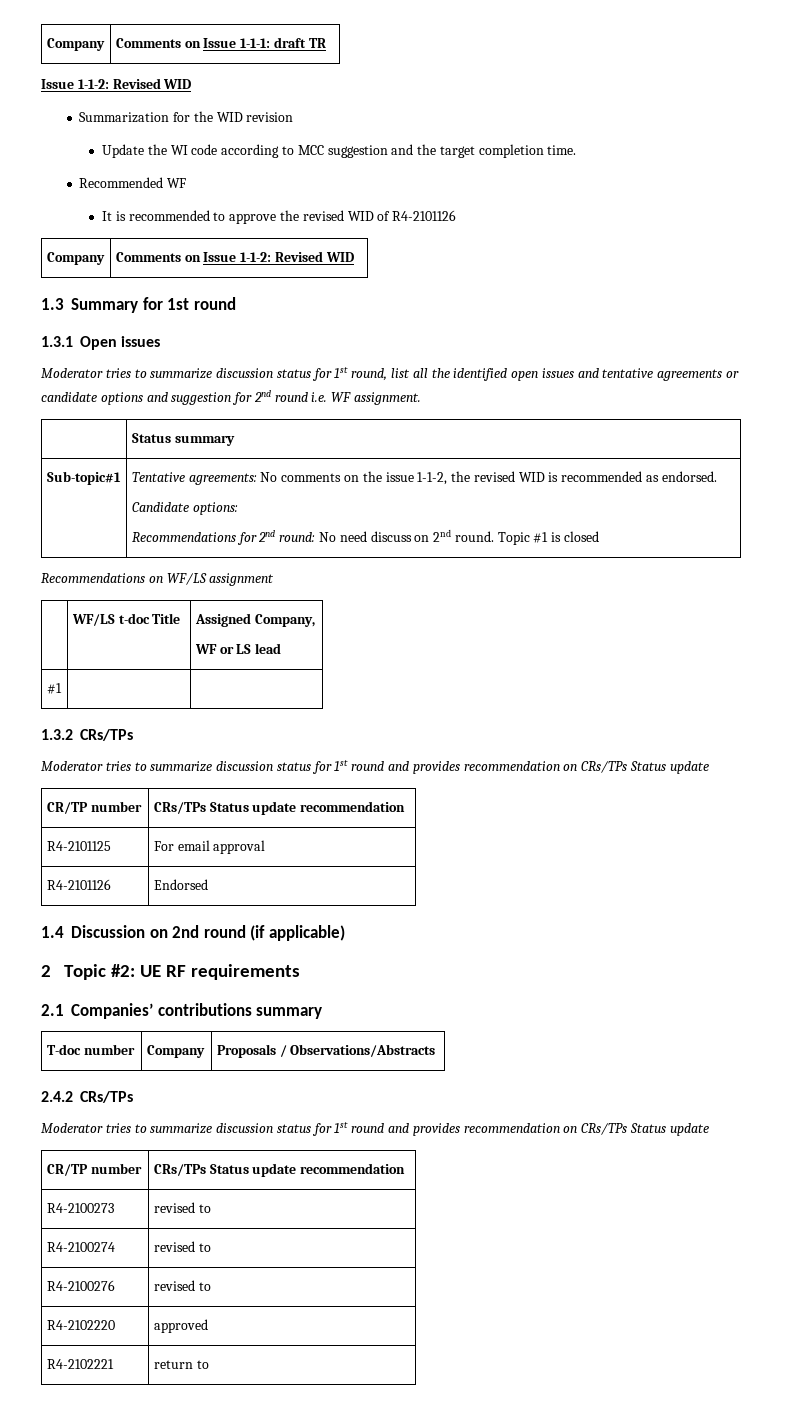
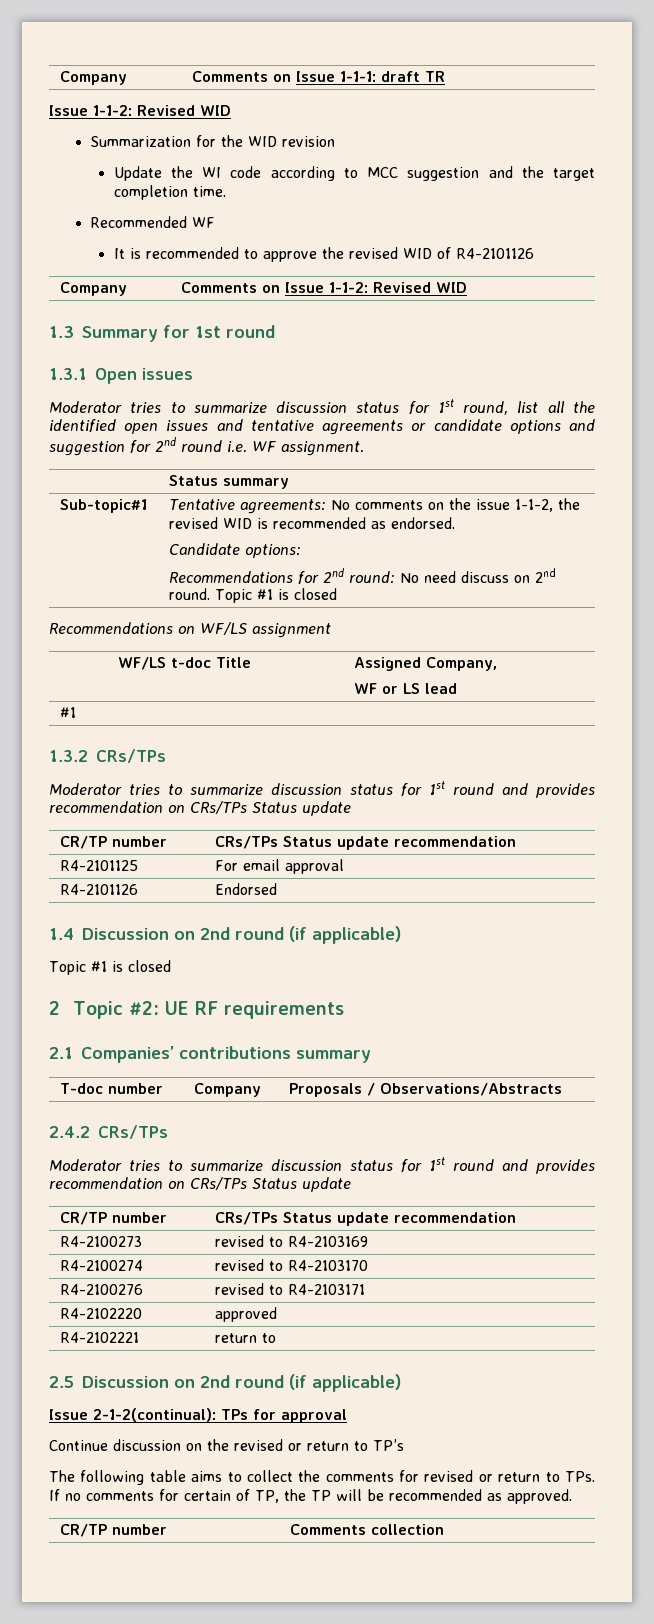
  1.4 Discussion on 2nd round (if applicable)
+ Topic #1 is closed
- R4-2100273 | revised to
+ R4-2100273 | revised to R4-2103169
- R4-2100274 | revised to
+ R4-2100274 | revised to R4-2103170
- R4-2100276 | revised to
+ R4-2100276 | revised to R4-2103171
+ 2.5 Discussion on 2nd round (if applicable)
+ Issue 2-1-2(continual): TPs for approval
+ Continue discussion on the revised or return to TP’s
+ The following table aims to collect the comments for revised or return to TPs. If no comments for certain of TP, the TP will be recommended as approved.
+ CR/TP number | Comments collection

